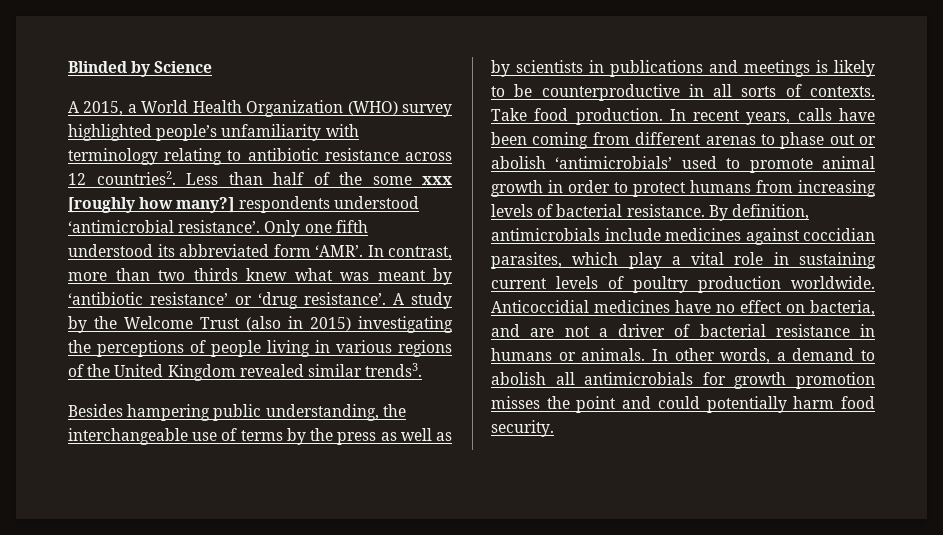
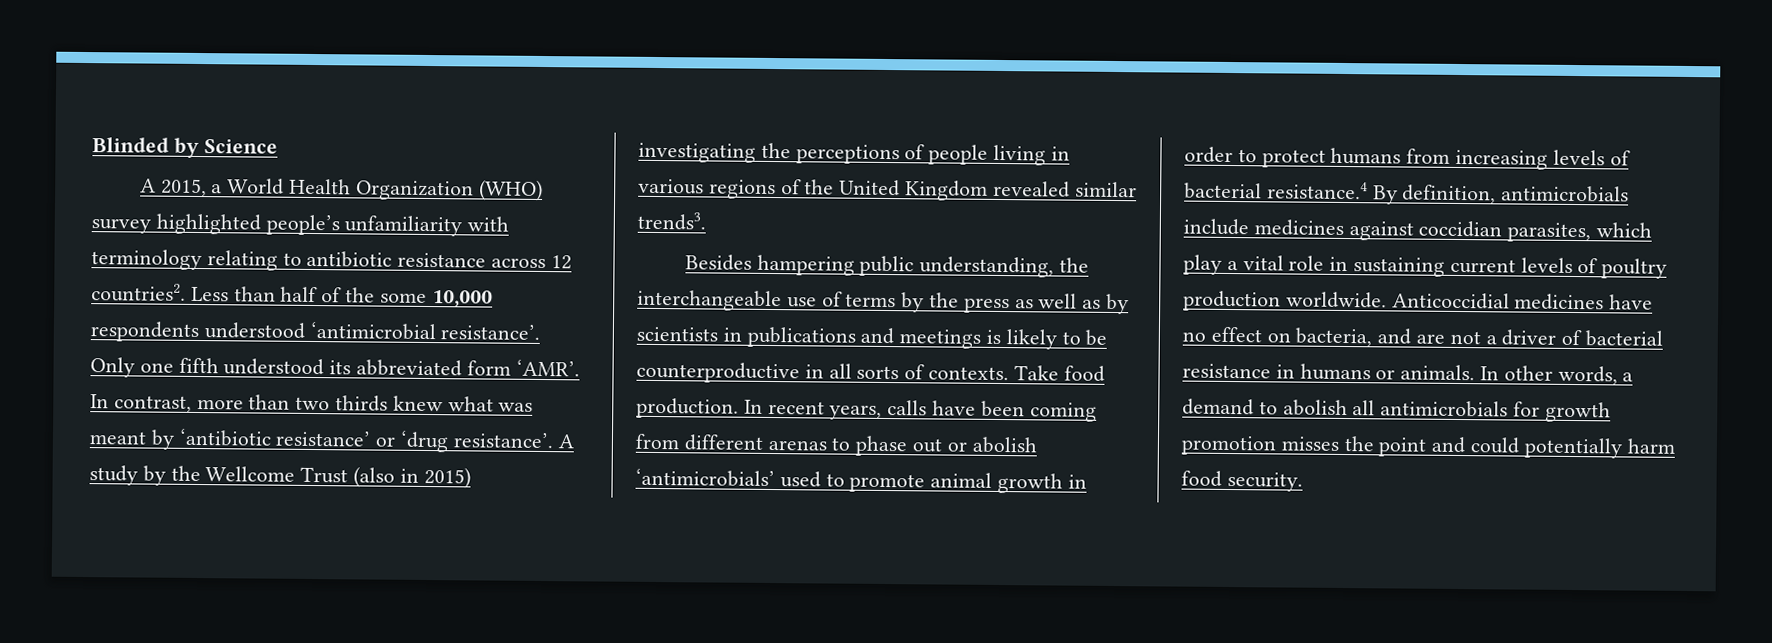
- Less than half of the some xxx [roughly how many?] respondents understood ‘antimicrobial resistance’.
+ Less than half of the some 10,000 respondents understood ‘antimicrobial resistance’.
- A study by the Welcome Trust (also in 2015) investigating the perceptions of people living in various regions of the United Kingdom revealed similar trends3.
+ A study by the Wellcome Trust (also in 2015) investigating the perceptions of people living in various regions of the United Kingdom revealed similar trends3.
- In recent years, calls have been coming from different arenas to phase out or abolish ‘antimicrobials’ used to promote animal growth in order to protect humans from increasing levels of bacterial resistance. By definition, antimicrobials include medicines against coccidian parasites, which play a vital role in sustaining current levels of poultry production worldwide.
+ In recent years, calls have been coming from different arenas to phase out or abolish ‘antimicrobials’ used to promote animal growth in order to protect humans from increasing levels of bacterial resistance.4 By definition, antimicrobials include medicines against coccidian parasites, which play a vital role in sustaining current levels of poultry production worldwide.

